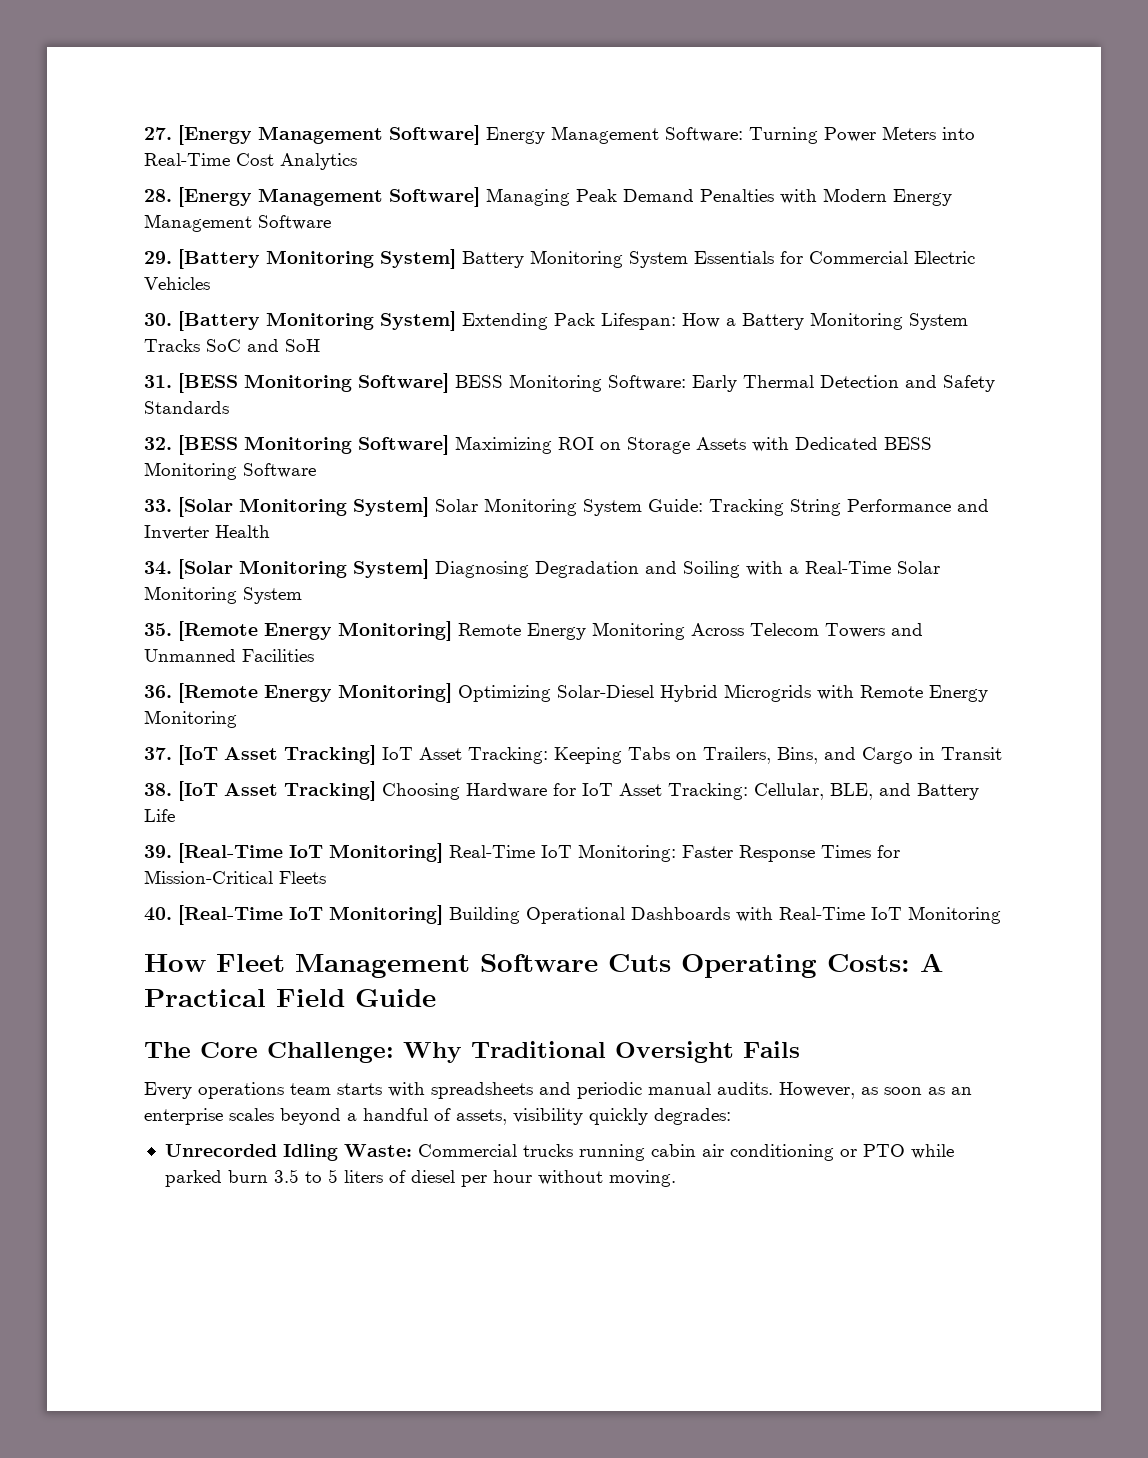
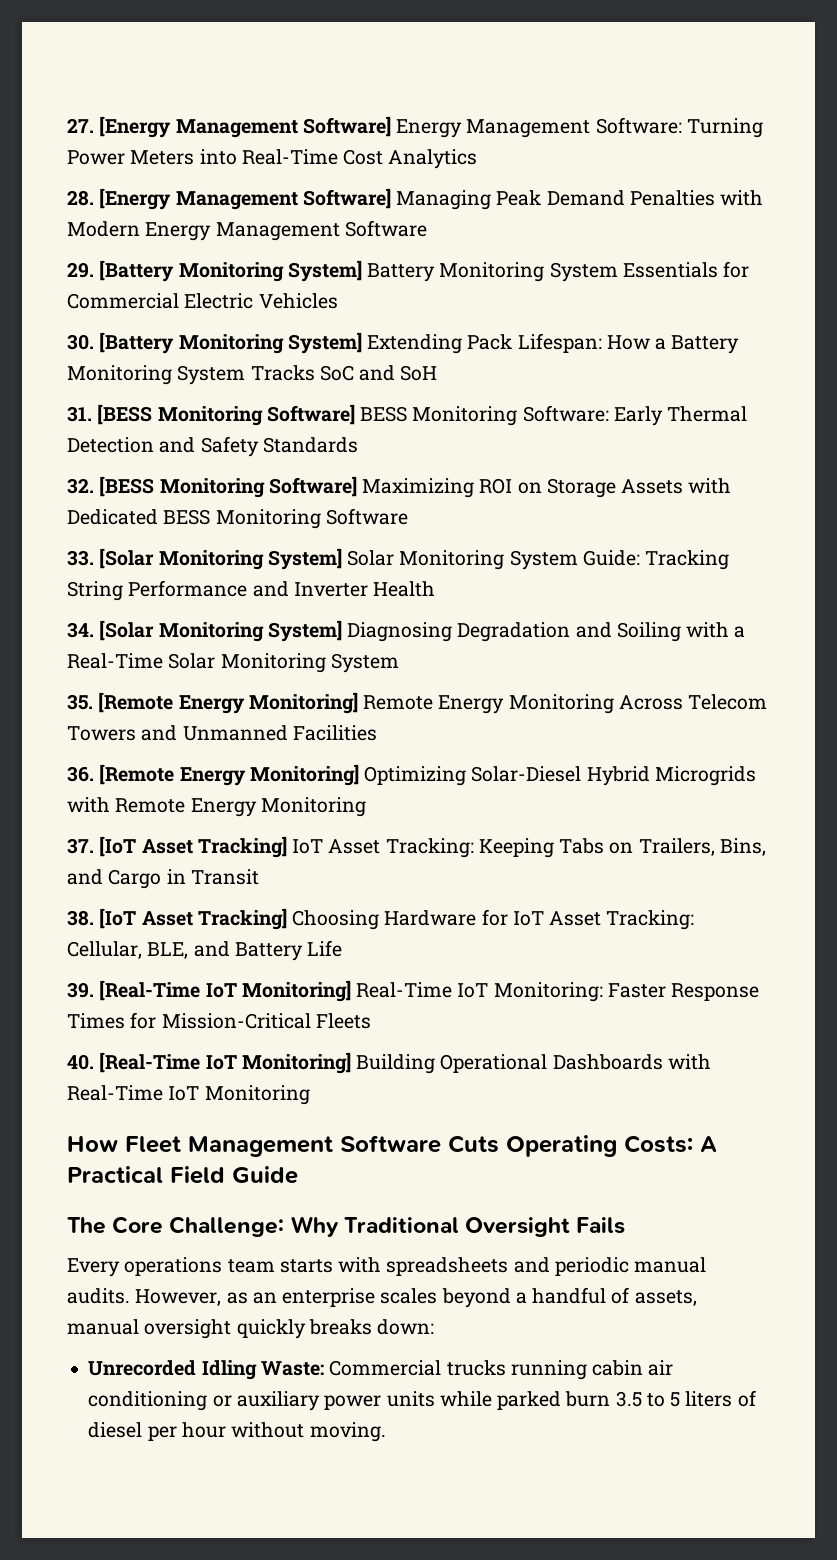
- However, as soon as an enterprise scales beyond a handful of assets, visibility quickly degrades:
+ However, as an enterprise scales beyond a handful of assets, manual oversight quickly breaks down:
- Unrecorded Idling Waste: Commercial trucks running cabin air conditioning or PTO while parked burn 3.5 to 5 liters of diesel per hour without moving.
+ Unrecorded Idling Waste: Commercial trucks running cabin air conditioning or auxiliary power units while parked burn 3.5 to 5 liters of diesel per hour without moving.

